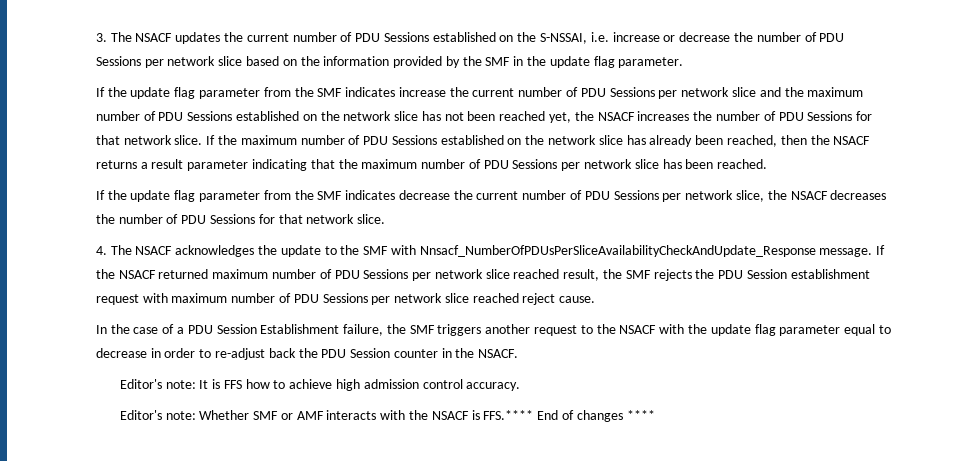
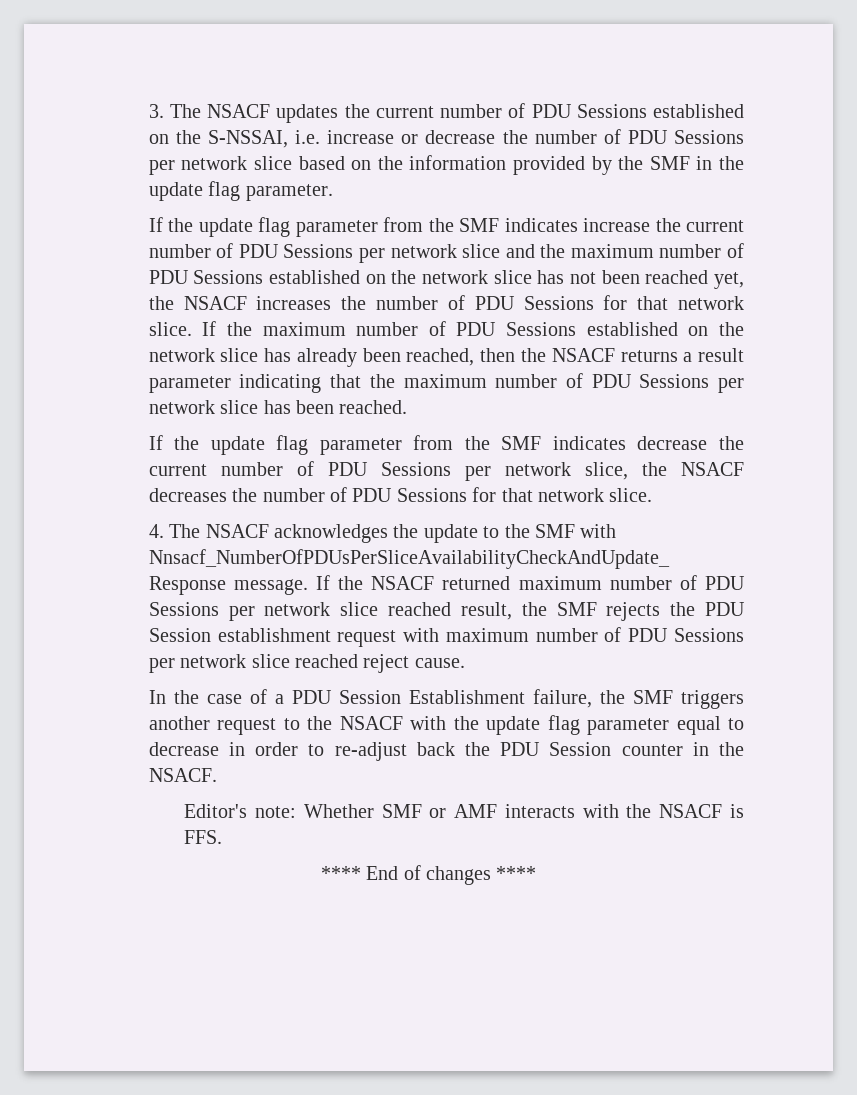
- Editor's note: It is FFS how to achieve high admission control accuracy.
- Editor's note: Whether SMF or AMF interacts with the NSACF is FFS.**** End of changes ****
+ Editor's note: Whether SMF or AMF interacts with the NSACF is FFS.
+ **** End of changes ****

